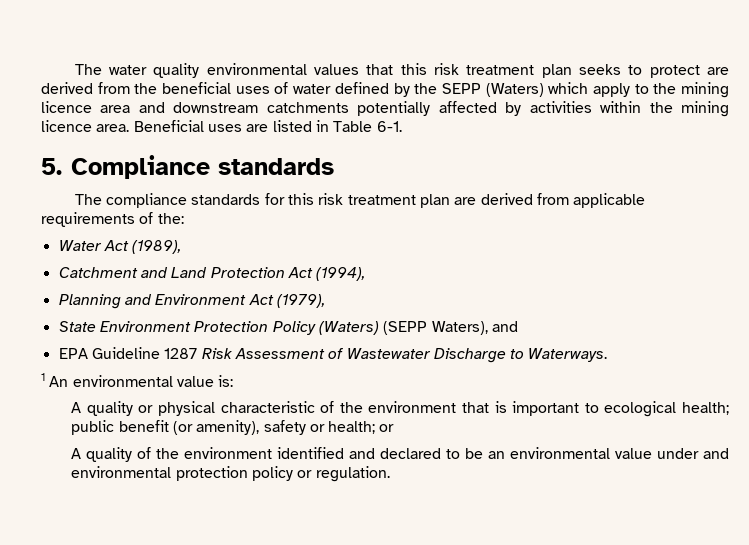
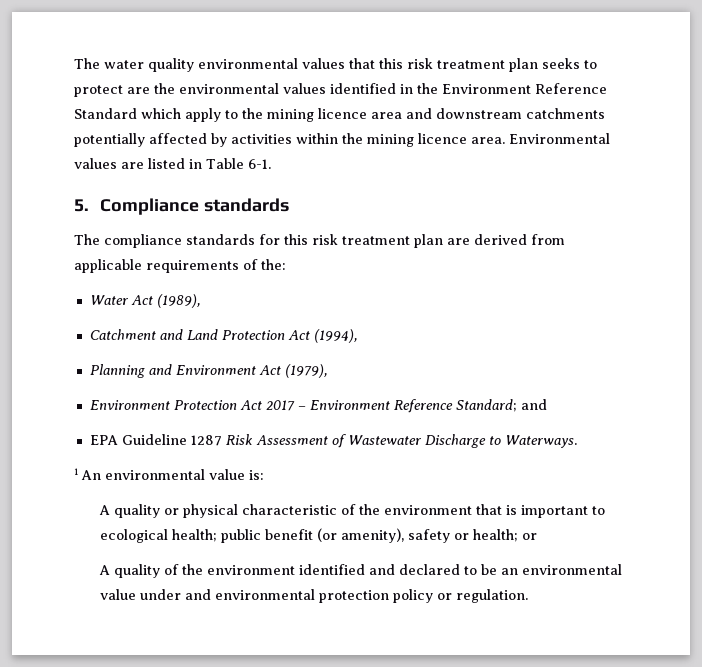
- The water quality environmental values that this risk treatment plan seeks to protect are derived from the beneficial uses of water defined by the SEPP (Waters) which apply to the mining licence area and downstream catchments potentially affected by activities within the mining licence area.
+ The water quality environmental values that this risk treatment plan seeks to protect are the environmental values identified in the Environment Reference Standard which apply to the mining licence area and downstream catchments potentially affected by activities within the mining licence area.
- Beneficial uses are listed in Table 6-1.
+ Environmental values are listed in Table 6-1.
- State Environment Protection Policy (Waters) (SEPP Waters), and
+ Environment Protection Act 2017 – Environment Reference Standard; and

